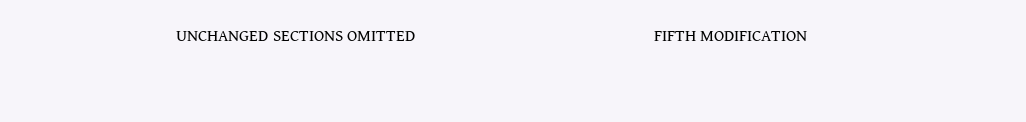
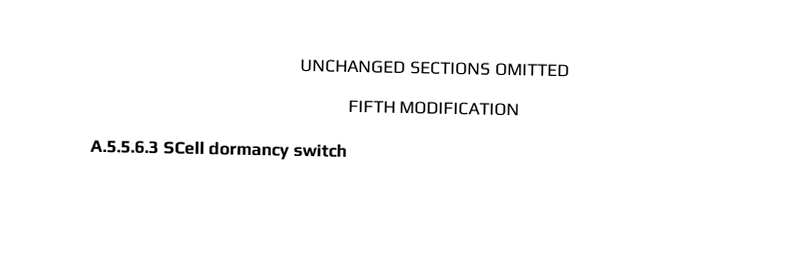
+ A.5.5.6.3 SCell dormancy switch

